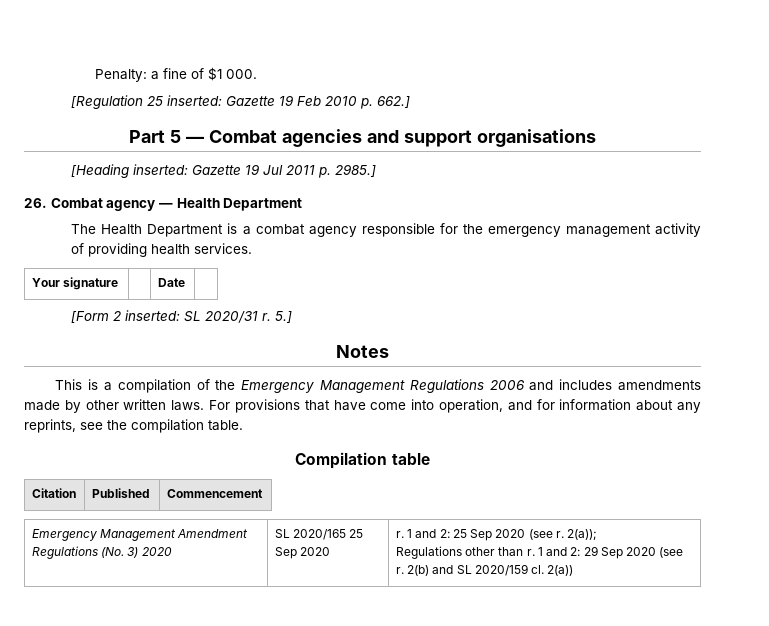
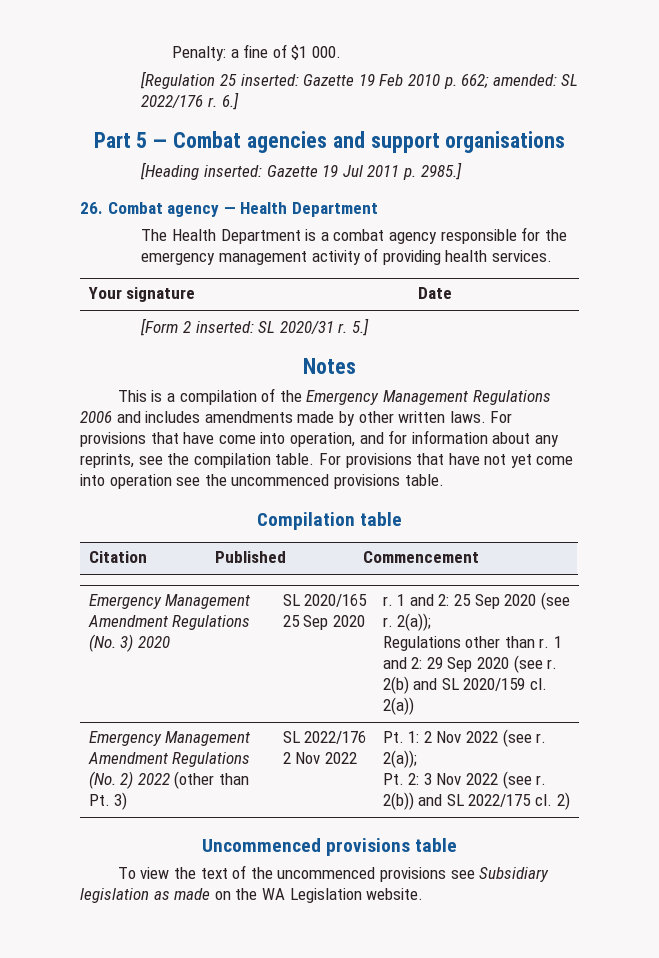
- [Regulation 25 inserted: Gazette 19 Feb 2010 p. 662.]
+ [Regulation 25 inserted: Gazette 19 Feb 2010 p. 662; amended: SL 2022/176 r. 6.]
+ For provisions that have not yet come into operation see the uncommenced provisions table.
+ Emergency Management Amendment Regulations (No. 2) 2022 (other than Pt. 3) | SL 2022/176 2 Nov 2022 | Pt. 1: 2 Nov 2022 (see r. 2(a));
+ Pt. 2: 3 Nov 2022 (see r. 2(b)) and SL 2022/175 cl. 2)
+ Uncommenced provisions table
+ To view the text of the uncommenced provisions see Subsidiary legislation as made on the WA Legislation website.

